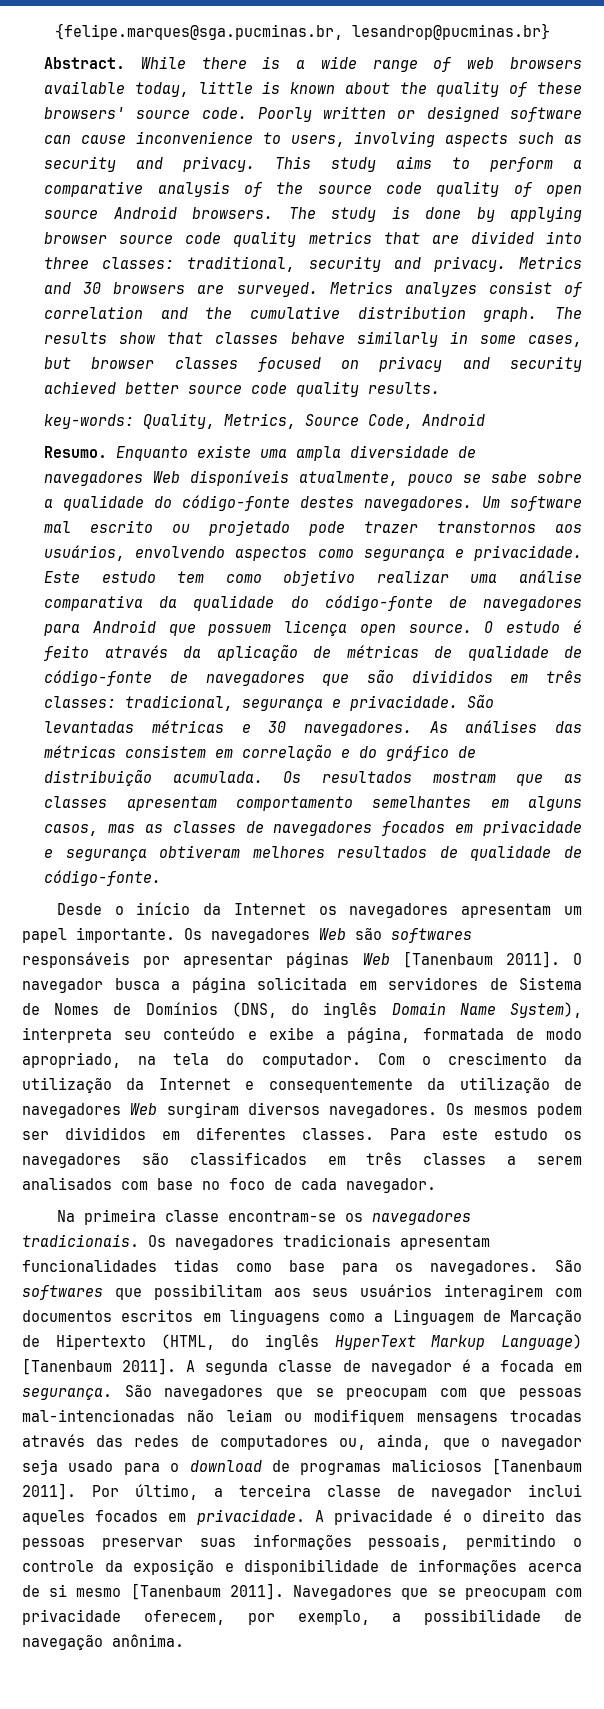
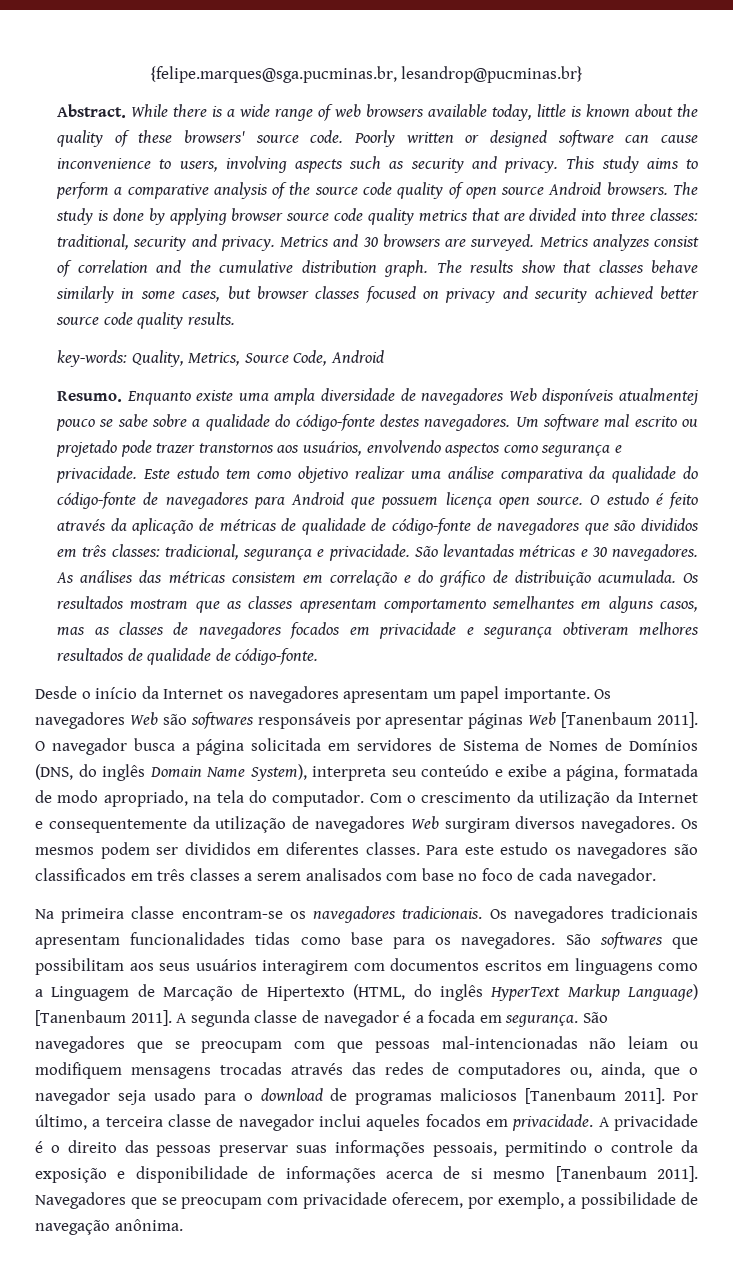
- Enquanto existe uma ampla diversidade de navegadores Web disponíveis atualmente, pouco se sabe sobre a qualidade do código-fonte destes navegadores.
+ Enquanto existe uma ampla diversidade de navegadores Web disponíveis atualmentej pouco se sabe sobre a qualidade do código-fonte destes navegadores.

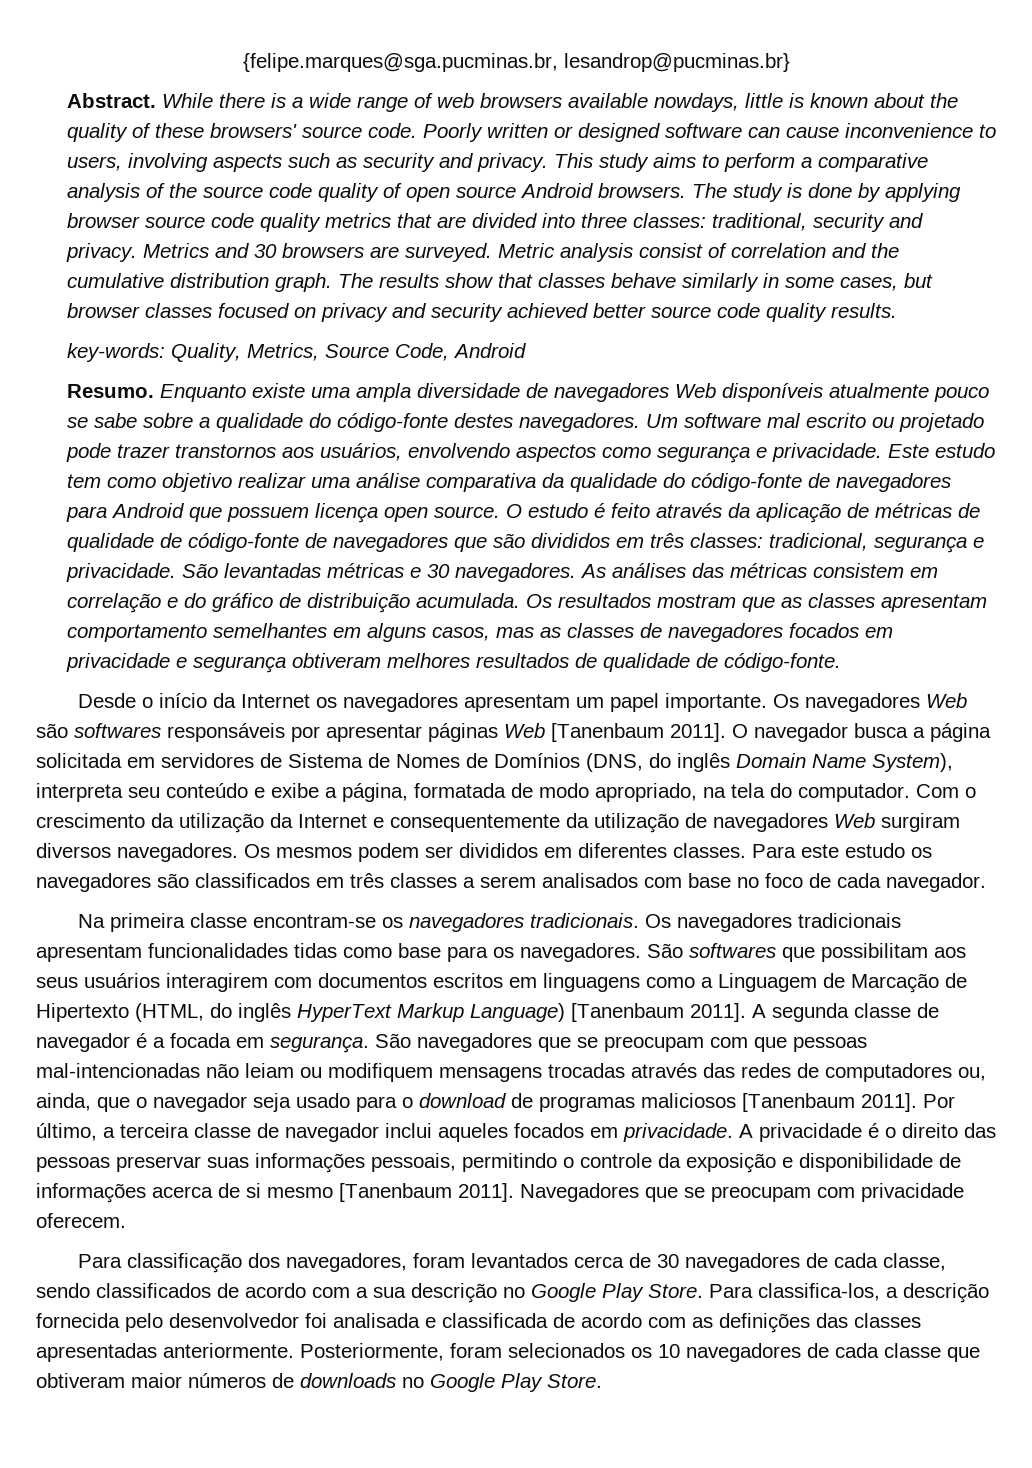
- While there is a wide range of web browsers available today, little is known about the quality of these browsers' source code.
+ While there is a wide range of web browsers available nowdays, little is known about the quality of these browsers' source code.
- Metrics analyzes consist of correlation and the cumulative distribution graph.
+ Metric analysis consist of correlation and the cumulative distribution graph.
- Enquanto existe uma ampla diversidade de navegadores Web disponíveis atualmentej pouco se sabe sobre a qualidade do código-fonte destes navegadores.
+ Enquanto existe uma ampla diversidade de navegadores Web disponíveis atualmente pouco se sabe sobre a qualidade do código-fonte destes navegadores.
- Navegadores que se preocupam com privacidade oferecem, por exemplo, a possibilidade de navegação anônima.
+ Navegadores que se preocupam com privacidade oferecem.
+ Para classificação dos navegadores, foram levantados cerca de 30 navegadores de cada classe, sendo classificados de acordo com a sua descrição no Google Play Store. Para classifica-los, a descrição fornecida pelo desenvolvedor foi analisada e classificada de acordo com as definições das classes apresentadas anteriormente. Posteriormente, foram selecionados os 10 navegadores de cada classe que obtiveram maior números de downloads no Google Play Store.

